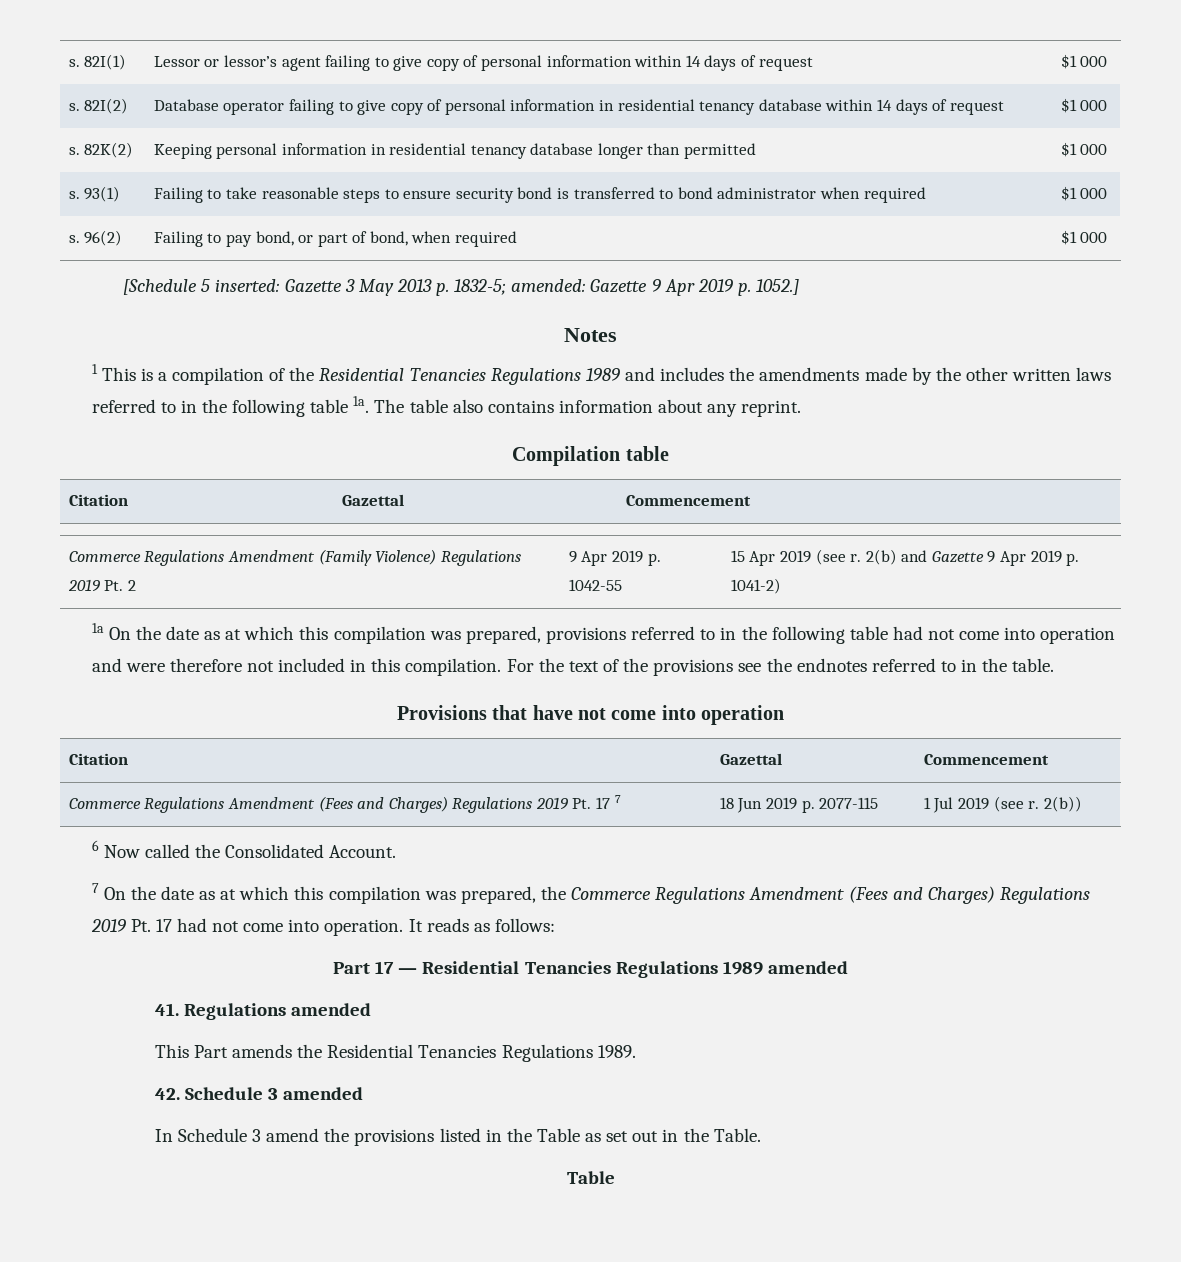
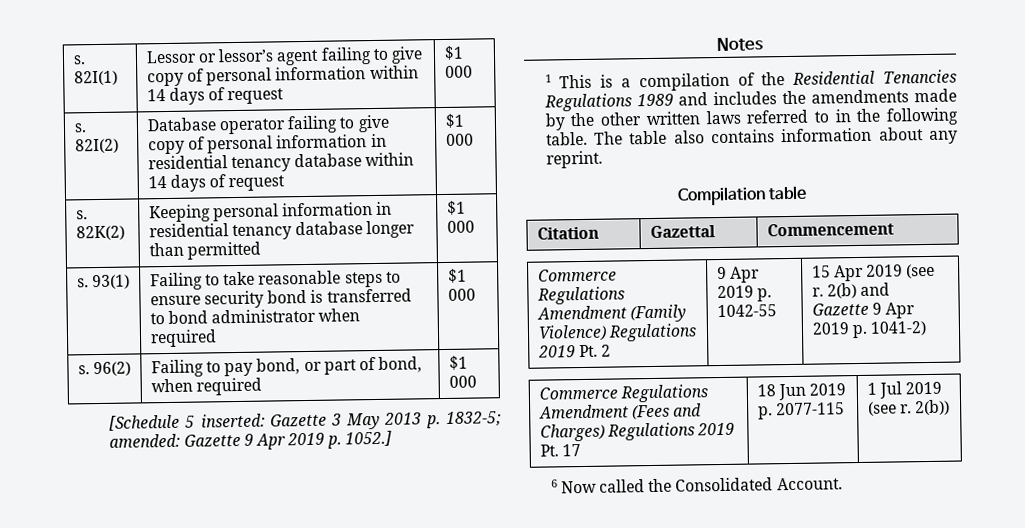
- 1 This is a compilation of the Residential Tenancies Regulations 1989 and includes the amendments made by the other written laws referred to in the following table 1a.
+ 1 This is a compilation of the Residential Tenancies Regulations 1989 and includes the amendments made by the other written laws referred to in the following table.
- 1a On the date as at which this compilation was prepared, provisions referred to in the following table had not come into operation and were therefore not included in this compilation. For the text of the provisions see the endnotes referred to in the table.
- Provisions that have not come into operation
- Citation | Gazettal | Commencement
- Commerce Regulations Amendment (Fees and Charges) Regulations 2019 Pt. 17 7 | 18 Jun 2019 p. 2077-115 | 1 Jul 2019 (see r. 2(b))
+ Commerce Regulations Amendment (Fees and Charges) Regulations 2019 Pt. 17 | 18 Jun 2019 p. 2077-115 | 1 Jul 2019 (see r. 2(b))
- 7 On the date as at which this compilation was prepared, the Commerce Regulations Amendment (Fees and Charges) Regulations 2019 Pt. 17 had not come into operation. It reads as follows:
- Part 17 — Residential Tenancies Regulations 1989 amended
- 41. Regulations amended
- This Part amends the Residential Tenancies Regulations 1989.
- 42. Schedule 3 amended
- In Schedule 3 amend the provisions listed in the Table as set out in the Table.
- Table

